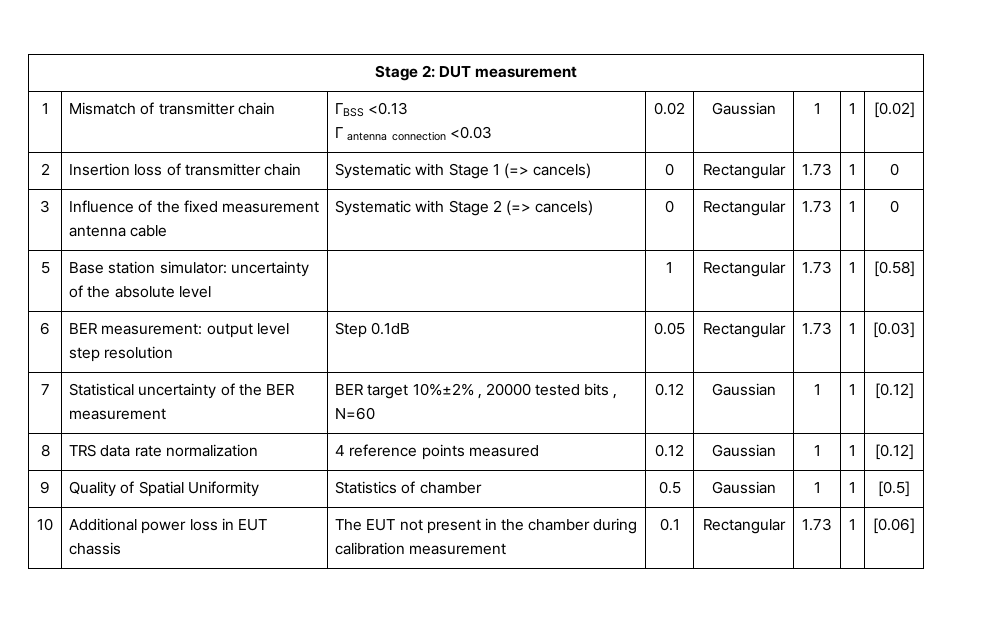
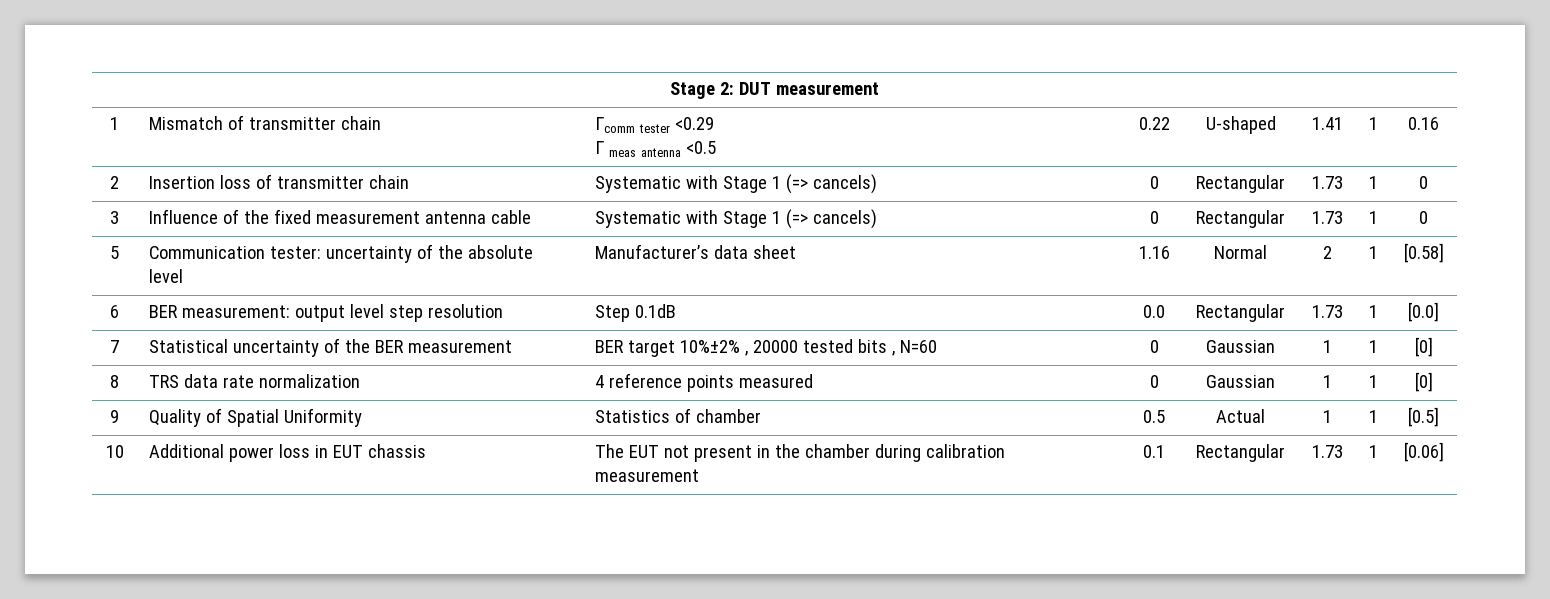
- 1 | Mismatch of transmitter chain | ГBSS <0.13
- Г antenna connection <0.03 | 0.02 | Gaussian | 1 | 1 | [0.02]
+ 1 | Mismatch of transmitter chain | Гcomm tester <0.29
+ Г meas antenna <0.5 | 0.22 | U-shaped | 1.41 | 1 | 0.16
- 3 | Influence of the fixed measurement antenna cable | Systematic with Stage 2 (=> cancels) | 0 | Rectangular | 1.73 | 1 | 0
+ 3 | Influence of the fixed measurement antenna cable | Systematic with Stage 1 (=> cancels) | 0 | Rectangular | 1.73 | 1 | 0
- 5 | Base station simulator: uncertainty of the absolute level | | 1 | Rectangular | 1.73 | 1 | [0.58]
+ 5 | Communication tester: uncertainty of the absolute level | Manufacturer’s data sheet | 1.16 | Normal | 2 | 1 | [0.58]
- 6 | BER measurement: output level step resolution | Step 0.1dB | 0.05 | Rectangular | 1.73 | 1 | [0.03]
+ 6 | BER measurement: output level step resolution | Step 0.1dB | 0.0 | Rectangular | 1.73 | 1 | [0.0]
- 7 | Statistical uncertainty of the BER measurement | BER target 10%±2% , 20000 tested bits , N=60 | 0.12 | Gaussian | 1 | 1 | [0.12]
+ 7 | Statistical uncertainty of the BER measurement | BER target 10%±2% , 20000 tested bits , N=60 | 0 | Gaussian | 1 | 1 | [0]
- 8 | TRS data rate normalization | 4 reference points measured | 0.12 | Gaussian | 1 | 1 | [0.12]
+ 8 | TRS data rate normalization | 4 reference points measured | 0 | Gaussian | 1 | 1 | [0]
- 9 | Quality of Spatial Uniformity | Statistics of chamber | 0.5 | Gaussian | 1 | 1 | [0.5]
+ 9 | Quality of Spatial Uniformity | Statistics of chamber | 0.5 | Actual | 1 | 1 | [0.5]

